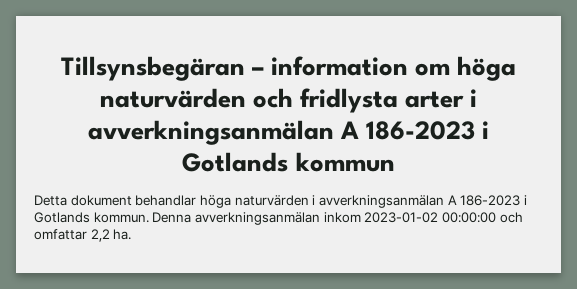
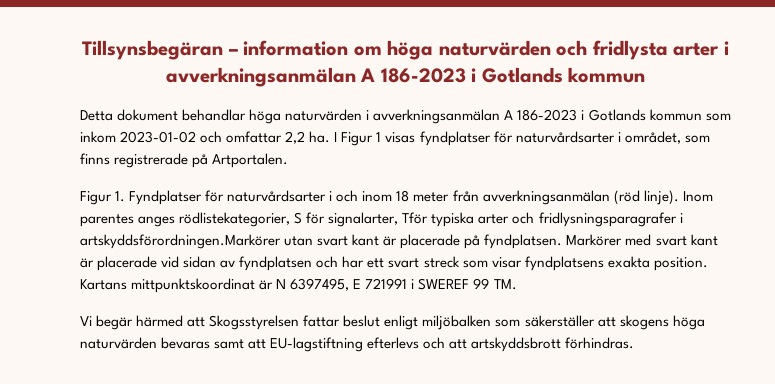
- Detta dokument behandlar höga naturvärden i avverkningsanmälan A 186-2023 i Gotlands kommun. Denna avverkningsanmälan inkom 2023-01-02 00:00:00 och omfattar 2,2 ha.
+ Detta dokument behandlar höga naturvärden i avverkningsanmälan A 186-2023 i Gotlands kommun som inkom 2023-01-02 och omfattar 2,2 ha.
+ I Figur 1 visas fyndplatser för naturvårdsarter i området, som finns registrerade på Artportalen.
+ Figur 1. Fyndplatser för naturvårdsarter i och inom 18 meter från avverkningsanmälan (röd linje). Inom parentes anges rödlistekategorier, S för signalarter, Tför typiska arter och fridlysningsparagrafer i artskyddsförordningen.Markörer utan svart kant är placerade på fyndplatsen. Markörer med svart kant är placerade vid sidan av fyndplatsen och har ett svart streck som visar fyndplatsens exakta position. Kartans mittpunktskoordinat är N 6397495, E 721991 i SWEREF 99 TM.
+ Vi begär härmed att Skogsstyrelsen fattar beslut enligt miljöbalken som säkerställer att skogens höga naturvärden bevaras samt att EU-lagstiftning efterlevs och att artskyddsbrott förhindras.

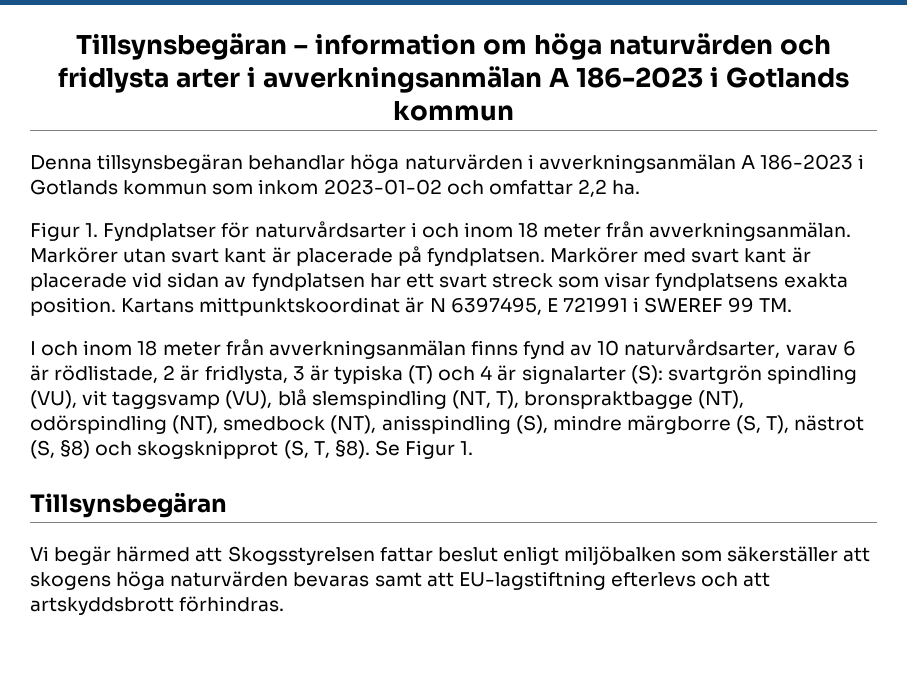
- Detta dokument behandlar höga naturvärden i avverkningsanmälan A 186-2023 i Gotlands kommun som inkom 2023-01-02 och omfattar 2,2 ha. I Figur 1 visas fyndplatser för naturvårdsarter i området, som finns registrerade på Artportalen.
+ Denna tillsynsbegäran behandlar höga naturvärden i avverkningsanmälan A 186-2023 i Gotlands kommun som inkom 2023-01-02 och omfattar 2,2 ha.
- Figur 1. Fyndplatser för naturvårdsarter i och inom 18 meter från avverkningsanmälan (röd linje). Inom parentes anges rödlistekategorier, S för signalarter, Tför typiska arter och fridlysningsparagrafer i artskyddsförordningen.Markörer utan svart kant är placerade på fyndplatsen.
+ Figur 1. Fyndplatser för naturvårdsarter i och inom 18 meter från avverkningsanmälan. Markörer utan svart kant är placerade på fyndplatsen.
- Markörer med svart kant är placerade vid sidan av fyndplatsen och har ett svart streck som visar fyndplatsens exakta position.
+ Markörer med svart kant är placerade vid sidan av fyndplatsen har ett svart streck som visar fyndplatsens exakta position.
+ I och inom 18 meter från avverkningsanmälan finns fynd av 10 naturvårdsarter, varav 6 är rödlistade, 2 är fridlysta, 3 är typiska (T) och 4 är signalarter (S): svartgrön spindling (VU), vit taggsvamp (VU), blå slemspindling (NT, T), bronspraktbagge (NT), odörspindling (NT), smedbock (NT), anisspindling (S), mindre märgborre (S, T), nästrot (S, §8) och skogsknipprot (S, T, §8). Se Figur 1.
+ Tillsynsbegäran

